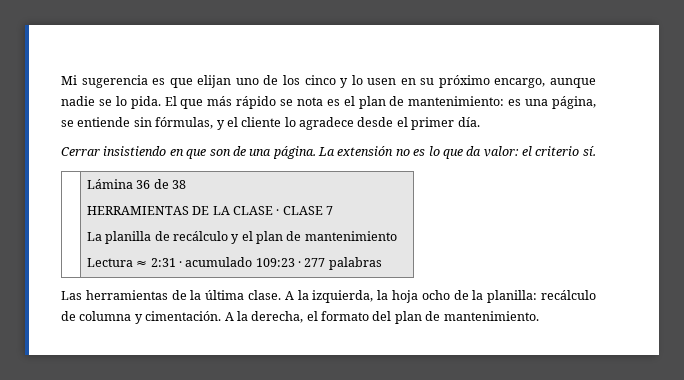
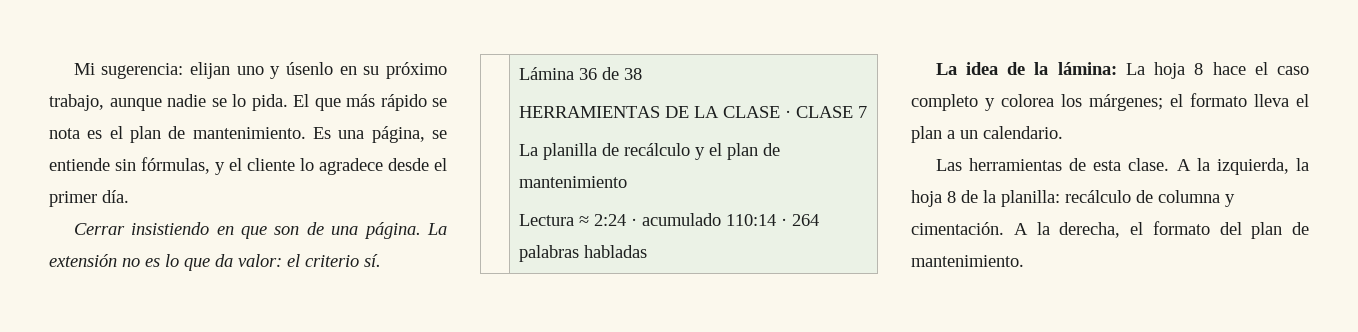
- Mi sugerencia es que elijan uno de los cinco y lo usen en su próximo encargo, aunque nadie se lo pida.
+ Mi sugerencia: elijan uno y úsenlo en su próximo trabajo, aunque nadie se lo pida.
- El que más rápido se nota es el plan de mantenimiento: es una página, se entiende sin fórmulas, y el cliente lo agradece desde el primer día.
+ El que más rápido se nota es el plan de mantenimiento. Es una página, se entiende sin fórmulas, y el cliente lo agradece desde el primer día.
  | Lámina 36 de 38
  HERRAMIENTAS DE LA CLASE · CLASE 7
  La planilla de recálculo y el plan de mantenimiento
- Lectura ≈ 2:31 · acumulado 109:23 · 277 palabras
+ Lectura ≈ 2:24 · acumulado 110:14 · 264 palabras habladas
+ La idea de la lámina: La hoja 8 hace el caso completo y colorea los márgenes; el formato lleva el plan a un calendario.
- Las herramientas de la última clase.
+ Las herramientas de esta clase.
- A la izquierda, la hoja ocho de la planilla: recálculo de columna y cimentación.
+ A la izquierda, la hoja 8 de la planilla: recálculo de columna y cimentación.

